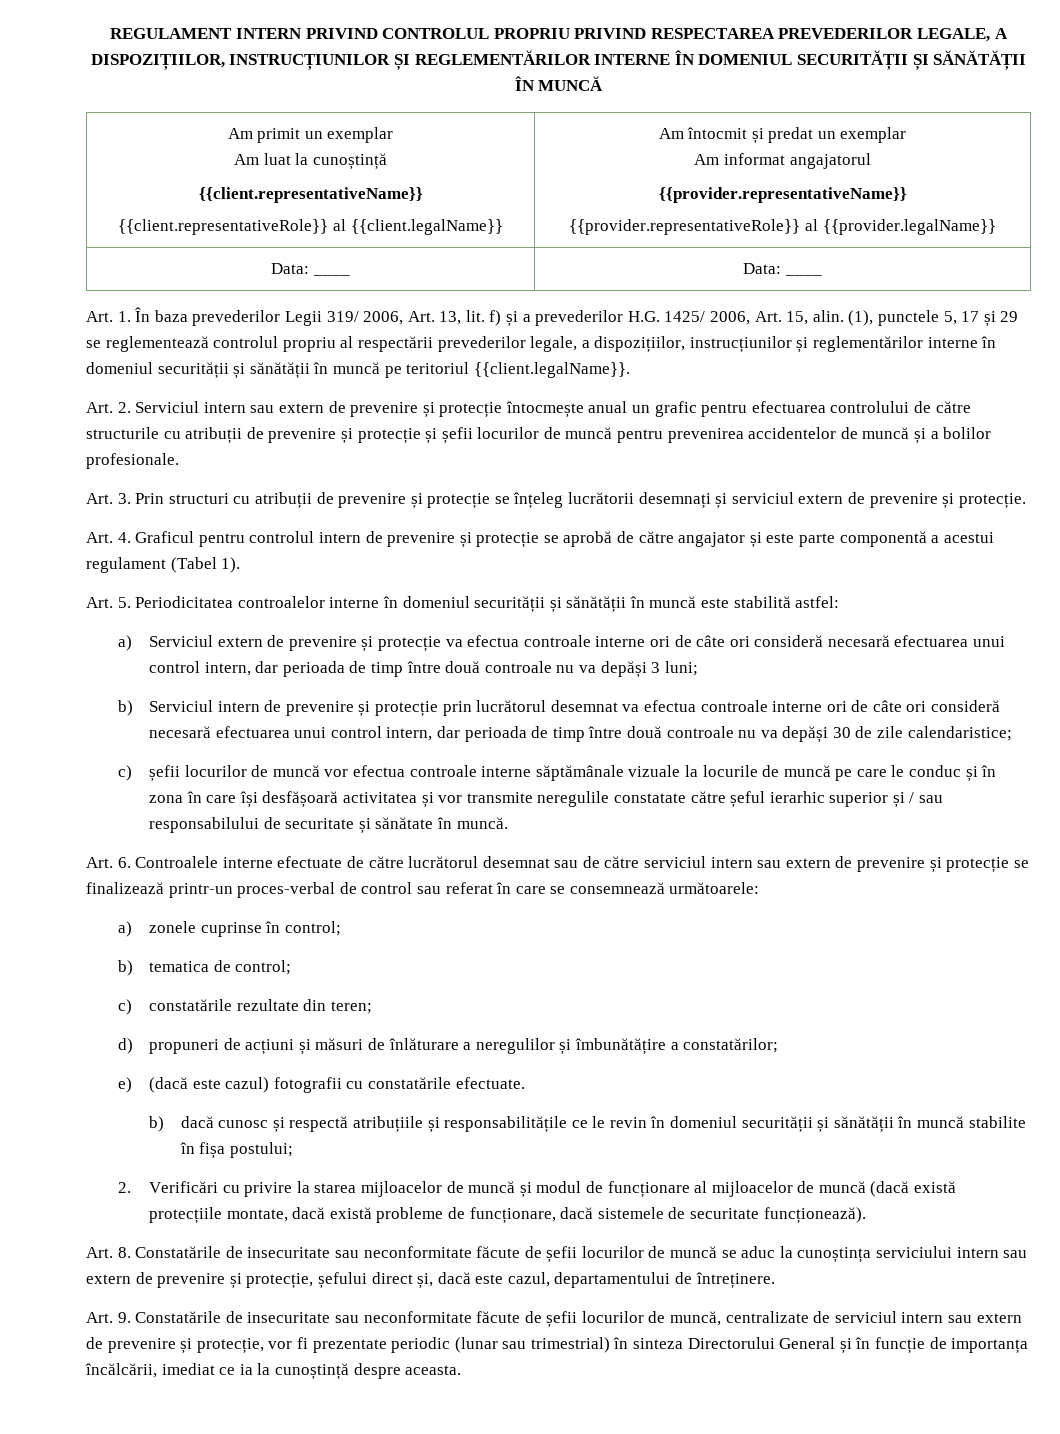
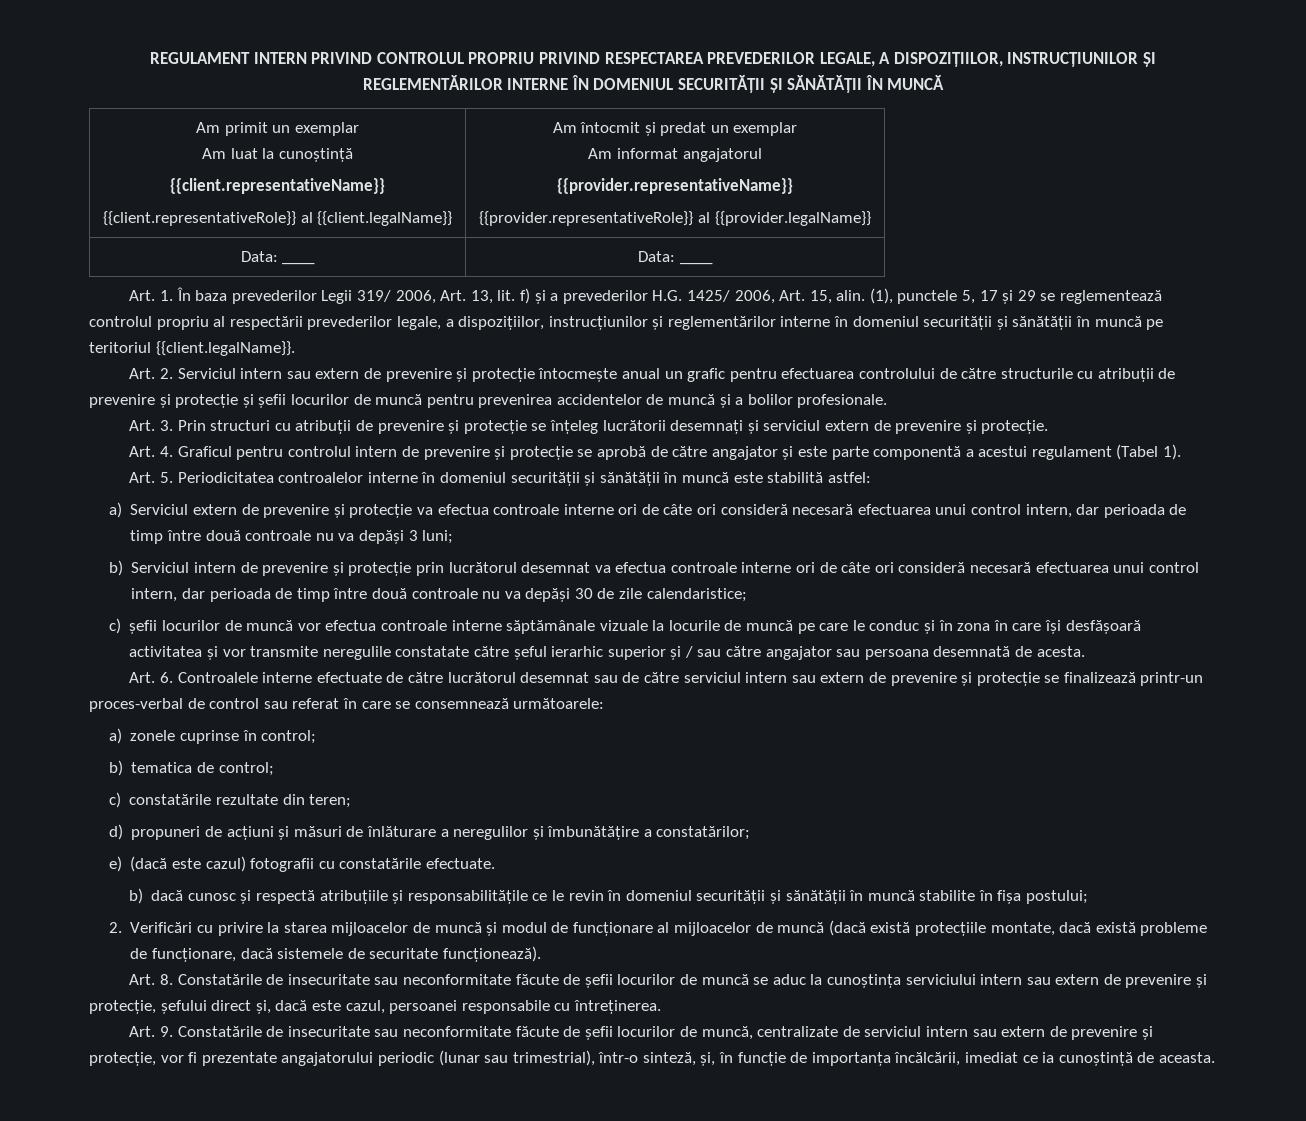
- c) șefii locurilor de muncă vor efectua controale interne săptămânale vizuale la locurile de muncă pe care le conduc și în zona în care își desfășoară activitatea și vor transmite neregulile constatate către șeful ierarhic superior și / sau responsabilului de securitate și sănătate în muncă.
+ c) șefii locurilor de muncă vor efectua controale interne săptămânale vizuale la locurile de muncă pe care le conduc și în zona în care își desfășoară activitatea și vor transmite neregulile constatate către șeful ierarhic superior și / sau către angajator sau persoana desemnată de acesta.
- Art. 8. Constatările de insecuritate sau neconformitate făcute de șefii locurilor de muncă se aduc la cunoștința serviciului intern sau extern de prevenire și protecție, șefului direct și, dacă este cazul, departamentului de întreținere.
+ Art. 8. Constatările de insecuritate sau neconformitate făcute de șefii locurilor de muncă se aduc la cunoștința serviciului intern sau extern de prevenire și protecție, șefului direct și, dacă este cazul, persoanei responsabile cu întreținerea.
- Art. 9. Constatările de insecuritate sau neconformitate făcute de șefii locurilor de muncă, centralizate de serviciul intern sau extern de prevenire și protecție, vor fi prezentate periodic (lunar sau trimestrial) în sinteza Directorului General și în funcție de importanța încălcării, imediat ce ia la cunoștință despre aceasta.
+ Art. 9. Constatările de insecuritate sau neconformitate făcute de șefii locurilor de muncă, centralizate de serviciul intern sau extern de prevenire și protecție, vor fi prezentate angajatorului periodic (lunar sau trimestrial), într-o sinteză, și, în funcție de importanța încălcării, imediat ce ia cunoștință de aceasta.

